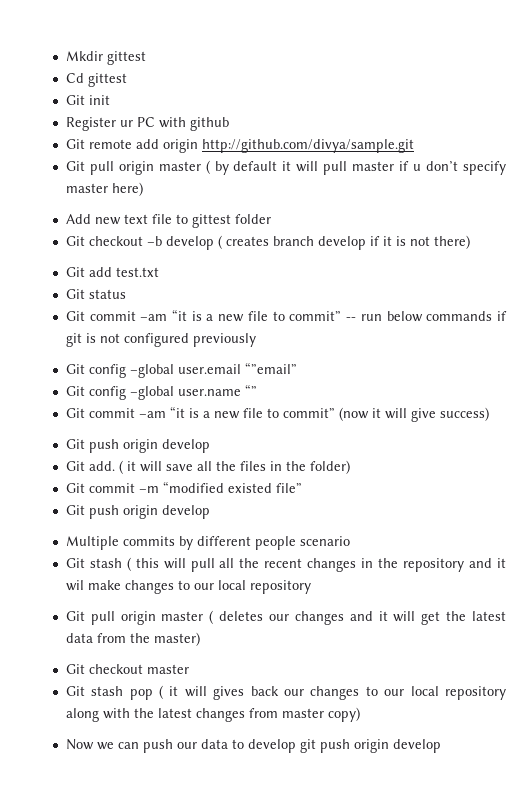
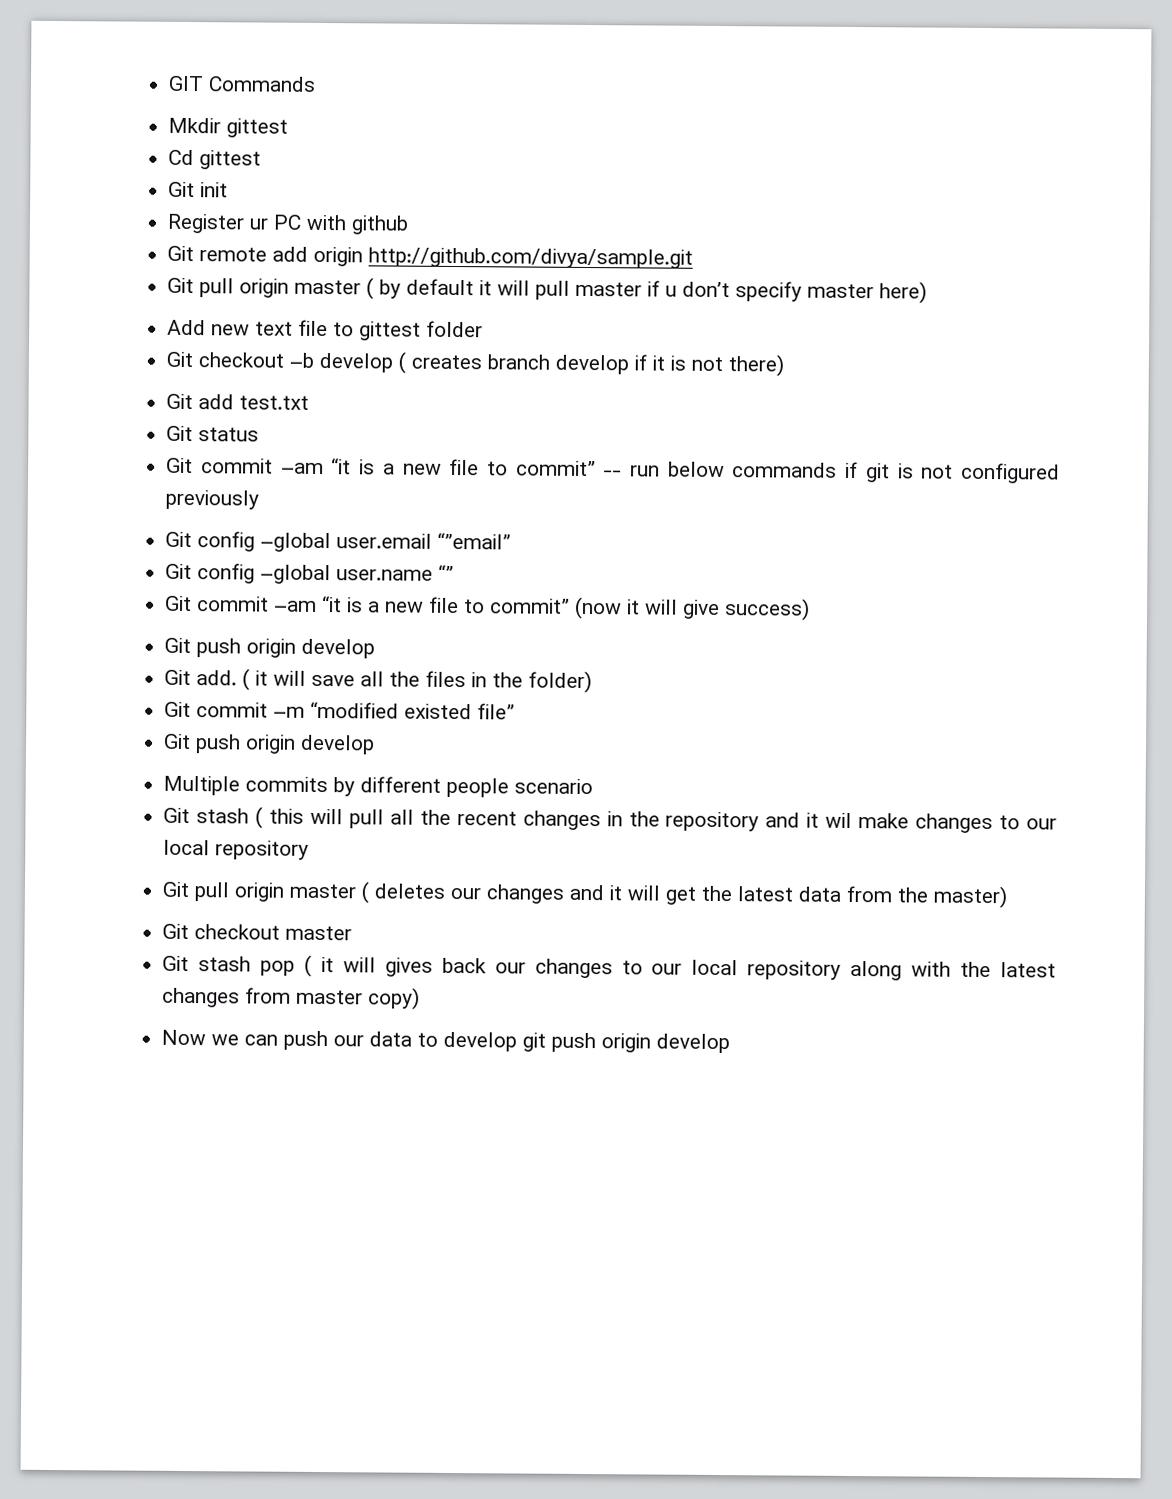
+ GIT Commands

